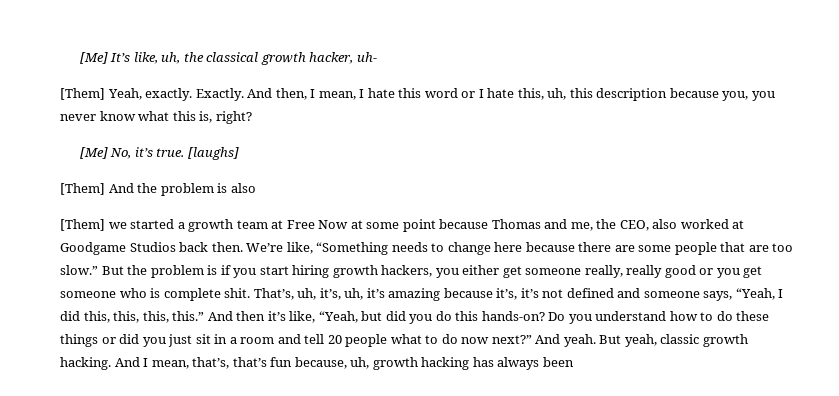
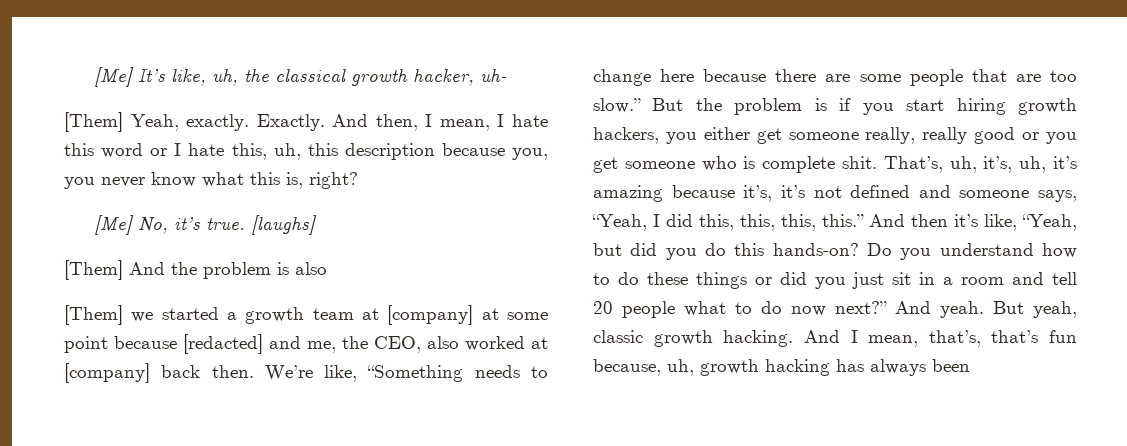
- [Them] we started a growth team at Free Now at some point because Thomas and me, the CEO, also worked at Goodgame Studios back then.
+ [Them] we started a growth team at [company] at some point because [redacted] and me, the CEO, also worked at [company] back then.

